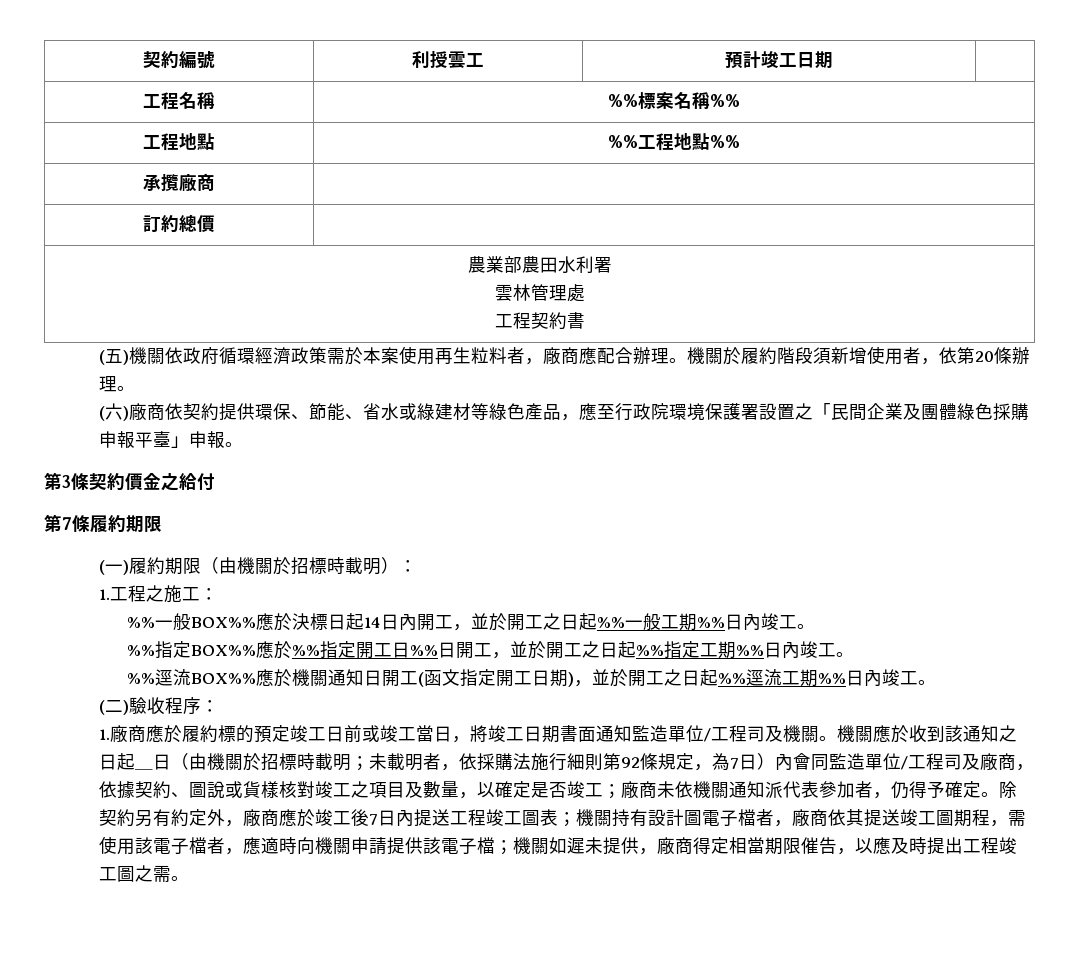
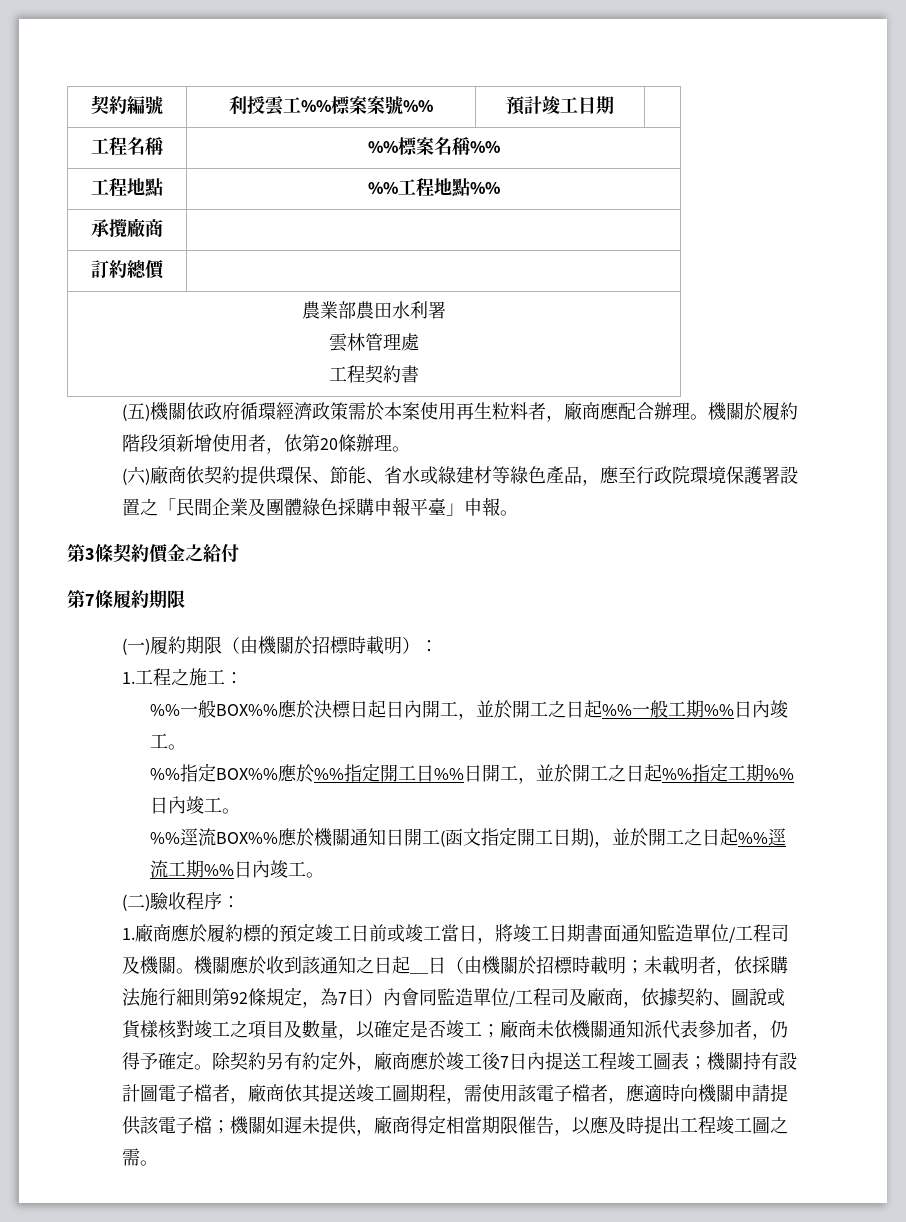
- 契約編號 | 利授雲工 | 預計竣工日期 |
+ 契約編號 | 利授雲工%%標案案號%% | 預計竣工日期 |
- %%一般BOX%%應於決標日起14日內開工，並於開工之日起%%一般工期%%日內竣工。
+ %%一般BOX%%應於決標日起日內開工，並於開工之日起%%一般工期%%日內竣工。

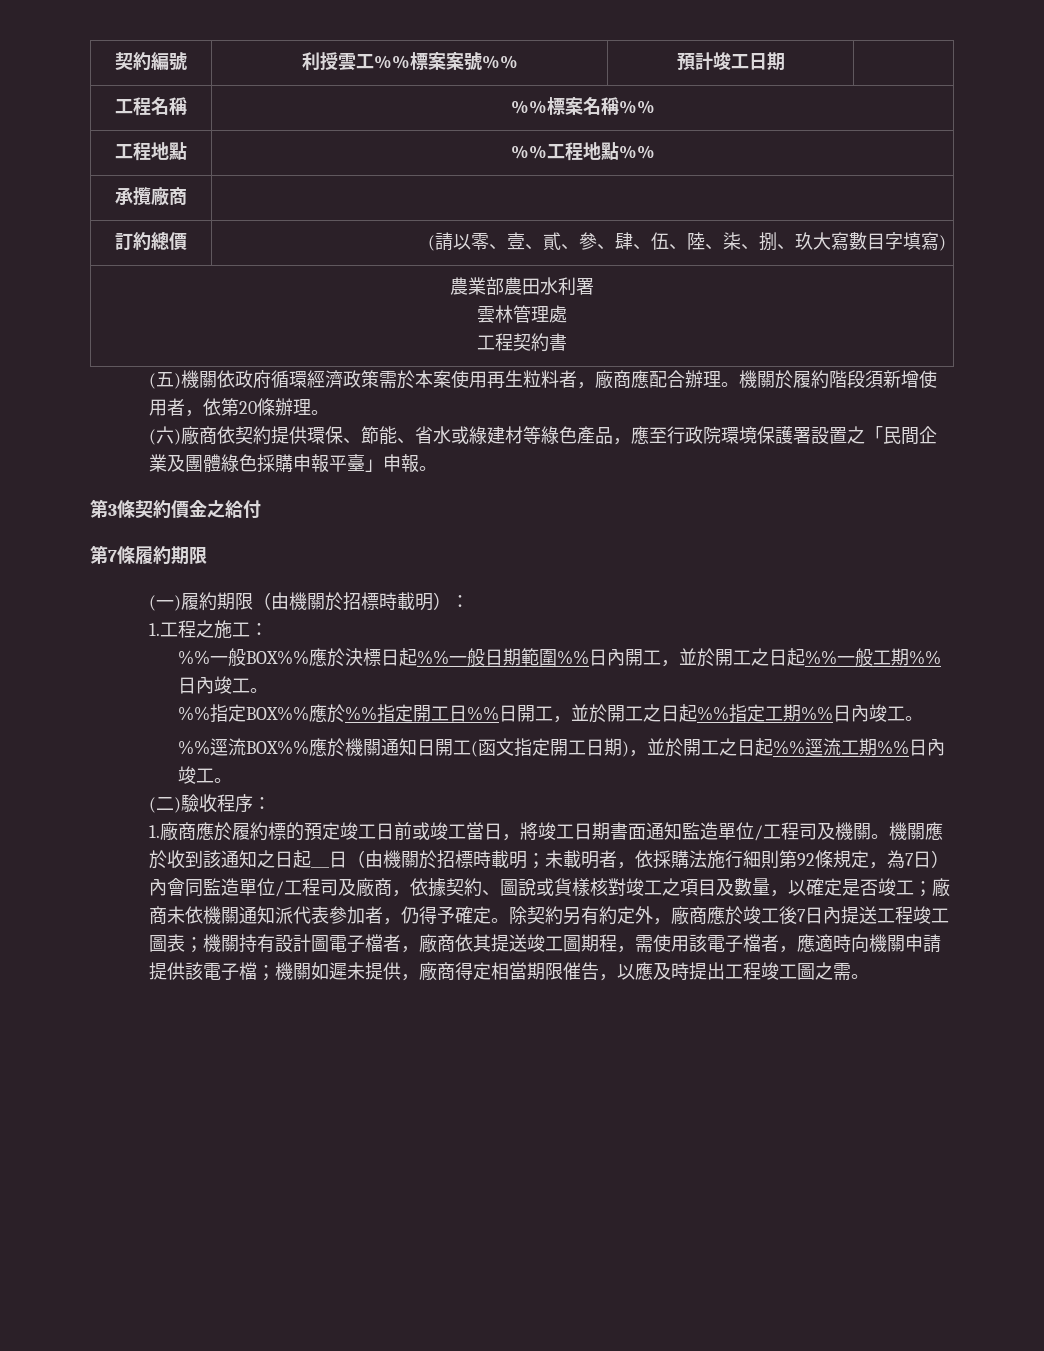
- 訂約總價 |
+ 訂約總價 | (請以零、壹、貳、參、肆、伍、陸、柒、捌、玖大寫數目字填寫)
- %%一般BOX%%應於決標日起日內開工，並於開工之日起%%一般工期%%日內竣工。
+ %%一般BOX%%應於決標日起%%一般日期範圍%%日內開工，並於開工之日起%%一般工期%%日內竣工。

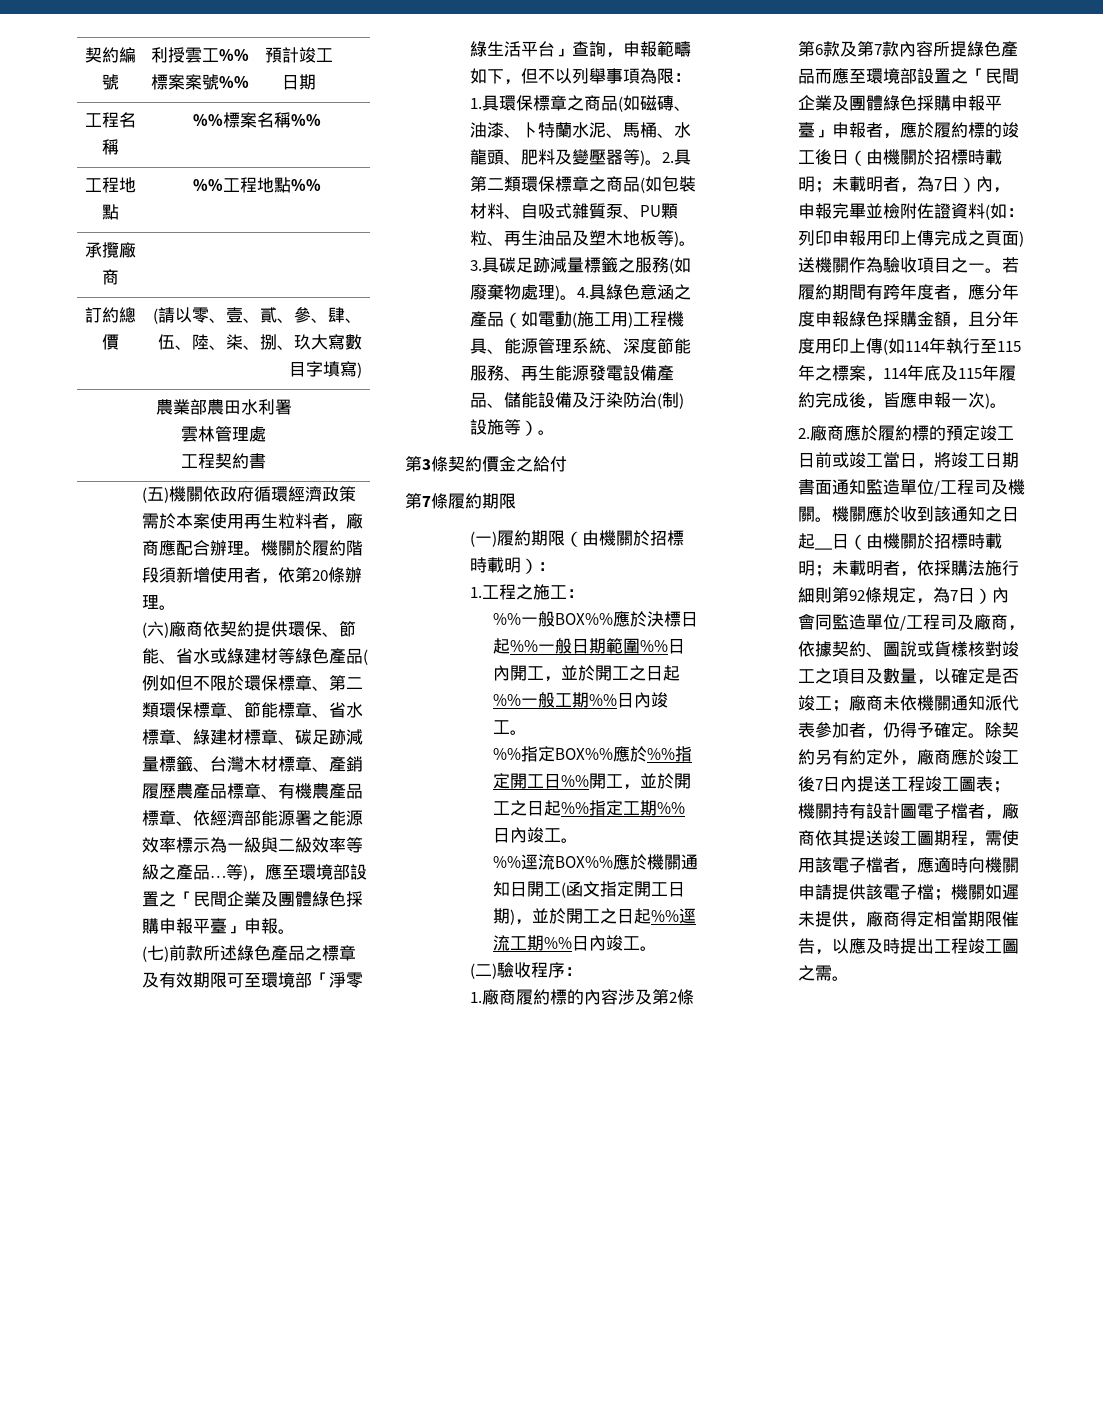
- (六)廠商依契約提供環保、節能、省水或綠建材等綠色產品，應至行政院環境保護署設置之「民間企業及團體綠色採購申報平臺」申報。
+ (六)廠商依契約提供環保、節能、省水或綠建材等綠色產品(例如但不限於環保標章、第二類環保標章、節能標章、省水標章、綠建材標章、碳足跡減量標籤、台灣木材標章、產銷履歷農產品標章、有機農產品標章、依經濟部能源署之能源效率標示為一級與二級效率等級之產品…等)，應至環境部設置之「民間企業及團體綠色採購申報平臺」申報。
+ (七)前款所述綠色產品之標章及有效期限可至環境部「淨零綠生活平台」查詢，申報範疇如下，但不以列舉事項為限：1.具環保標章之商品(如磁磚、油漆、卜特蘭水泥、馬桶、水龍頭、肥料及變壓器等)。2.具第二類環保標章之商品(如包裝材料、自吸式雜質泵、PU顆粒、再生油品及塑木地板等)。3.具碳足跡減量標籤之服務(如廢棄物處理)。4.具綠色意涵之產品（如電動(施工用)工程機具、能源管理系統、深度節能服務、再生能源發電設備產品、儲能設備及汙染防治(制)設施等）。
- %%指定BOX%%應於%%指定開工日%%日開工，並於開工之日起%%指定工期%%日內竣工。
+ %%指定BOX%%應於%%指定開工日%%開工，並於開工之日起%%指定工期%%日內竣工。
- 1.廠商應於履約標的預定竣工日前或竣工當日，將竣工日期書面通知監造單位/工程司及機關。
+ 1.廠商履約標的內容涉及第2條第6款及第7款內容所提綠色產品而應至環境部設置之「民間企業及團體綠色採購申報平臺」申報者，應於履約標的竣工後日（由機關於招標時載明；未載明者，為7日）內，申報完畢並檢附佐證資料(如：列印申報用印上傳完成之頁面)送機關作為驗收項目之一。若履約期間有跨年度者，應分年度申報綠色採購金額，且分年度用印上傳(如114年執行至115年之標案，114年底及115年履約完成後，皆應申報一次)。
+ 2.廠商應於履約標的預定竣工日前或竣工當日，將竣工日期書面通知監造單位/工程司及機關。

